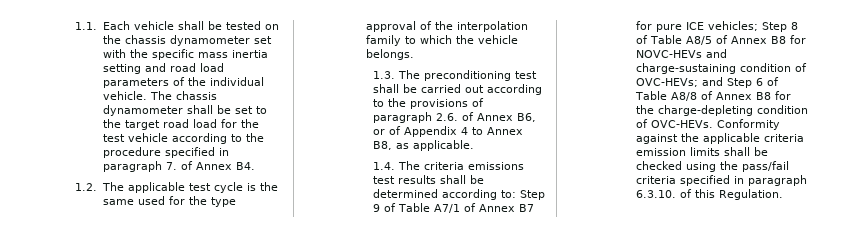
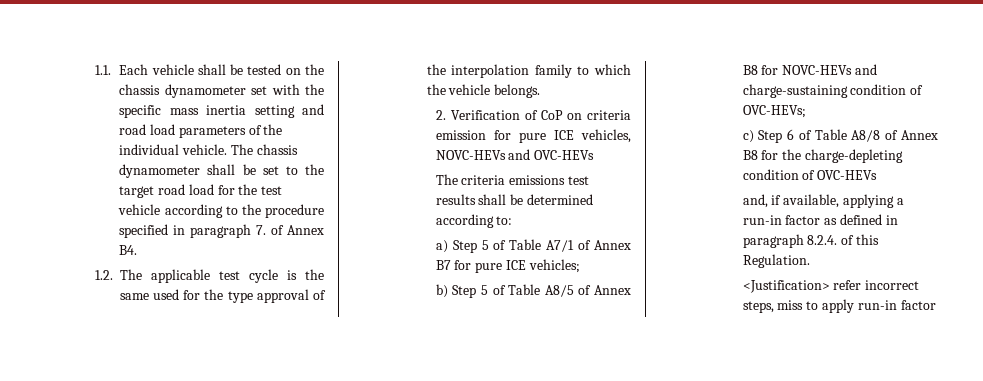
- 1.3. The preconditioning test shall be carried out according to the provisions of paragraph 2.6. of Annex B6, or of Appendix 4 to Annex B8, as applicable.
- 1.4. The criteria emissions test results shall be determined according to: Step 9 of Table A7/1 of Annex B7 for pure ICE vehicles; Step 8 of Table A8/5 of Annex B8 for NOVC-HEVs and charge-sustaining condition of OVC-HEVs; and Step 6 of Table A8/8 of Annex B8 for the charge-depleting condition of OVC-HEVs. Conformity against the applicable criteria emission limits shall be checked using the pass/fail criteria specified in paragraph 6.3.10. of this Regulation.
+ 2. Verification of CoP on criteria emission for pure ICE vehicles, NOVC-HEVs and OVC-HEVs
+ The criteria emissions test results shall be determined according to:
+ a) Step 5 of Table A7/1 of Annex B7 for pure ICE vehicles;
+ b) Step 5 of Table A8/5 of Annex B8 for NOVC-HEVs and charge-sustaining condition of OVC-HEVs;
+ c) Step 6 of Table A8/8 of Annex B8 for the charge-depleting condition of OVC-HEVs
+ and, if available, applying a run-in factor as defined in paragraph 8.2.4. of this Regulation.
+ <Justification> refer incorrect steps, miss to apply run-in factor

